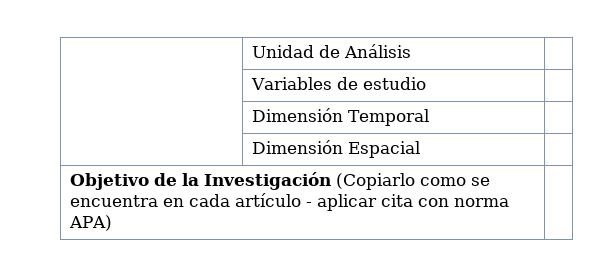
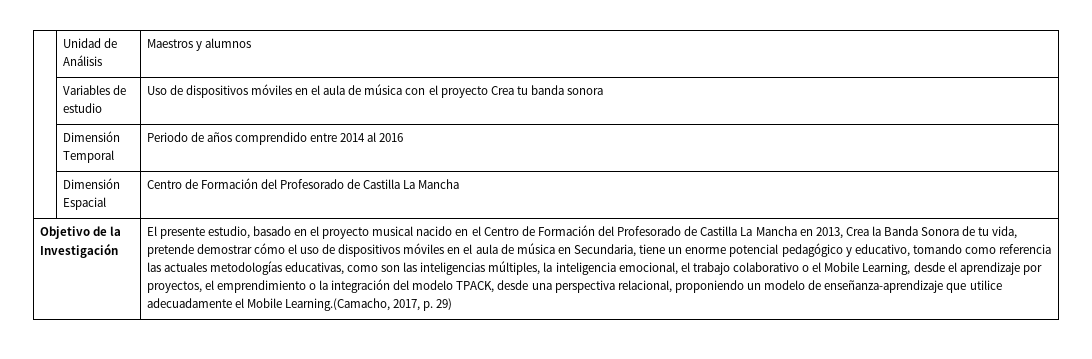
- | Unidad de Análisis |
+ | Unidad de Análisis | Maestros y alumnos
- | Variables de estudio |
- | Dimensión Temporal |
- | Dimensión Espacial |
- Objetivo de la Investigación (Copiarlo como se encuentra en cada artículo - aplicar cita con norma APA) |
+ | Variables de estudio | Uso de dispositivos móviles en el aula de música con el proyecto Crea tu banda sonora
+ | Dimensión Temporal | Periodo de años comprendido entre 2014 al 2016
+ | Dimensión Espacial | Centro de Formación del Profesorado de Castilla La Mancha
+ Objetivo de la Investigación | El presente estudio, basado en el proyecto musical nacido en el Centro de Formación del Profesorado de Castilla La Mancha en 2013, Crea la Banda Sonora de tu vida, pretende demostrar cómo el uso de dispositivos móviles en el aula de música en Secundaria, tiene un enorme potencial pedagógico y educativo, tomando como referencia las actuales metodologías educativas, como son las inteligencias múltiples, la inteligencia emocional, el trabajo colaborativo o el Mobile Learning, desde el aprendizaje por proyectos, el emprendimiento o la integración del modelo TPACK, desde una perspectiva relacional, proponiendo un modelo de enseñanza-aprendizaje que utilice adecuadamente el Mobile Learning.(Camacho, 2017, p. 29)

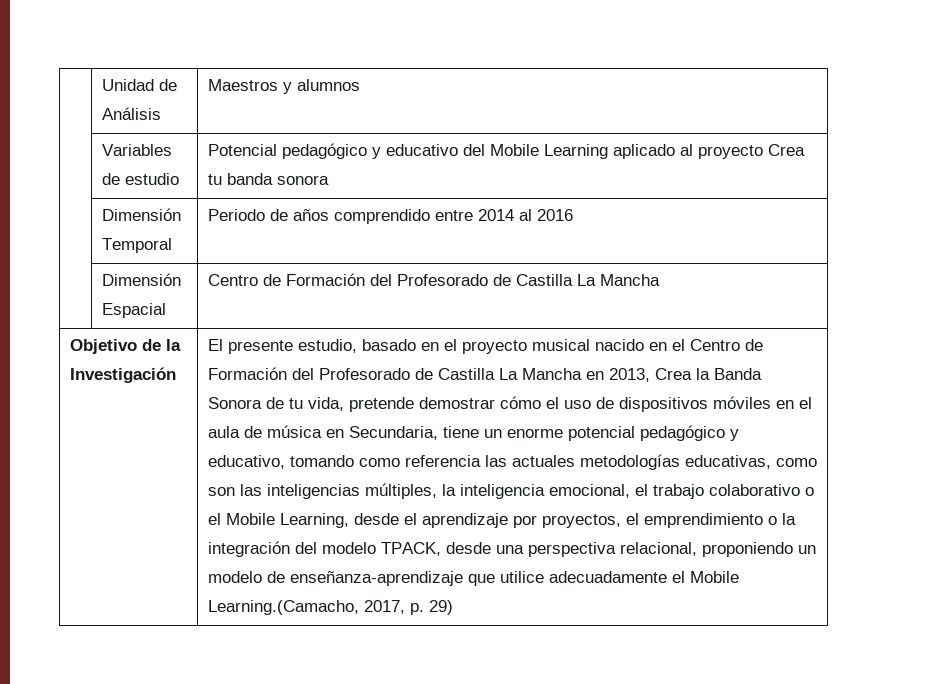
- | Variables de estudio | Uso de dispositivos móviles en el aula de música con el proyecto Crea tu banda sonora
+ | Variables de estudio | Potencial pedagógico y educativo del Mobile Learning aplicado al proyecto Crea tu banda sonora

